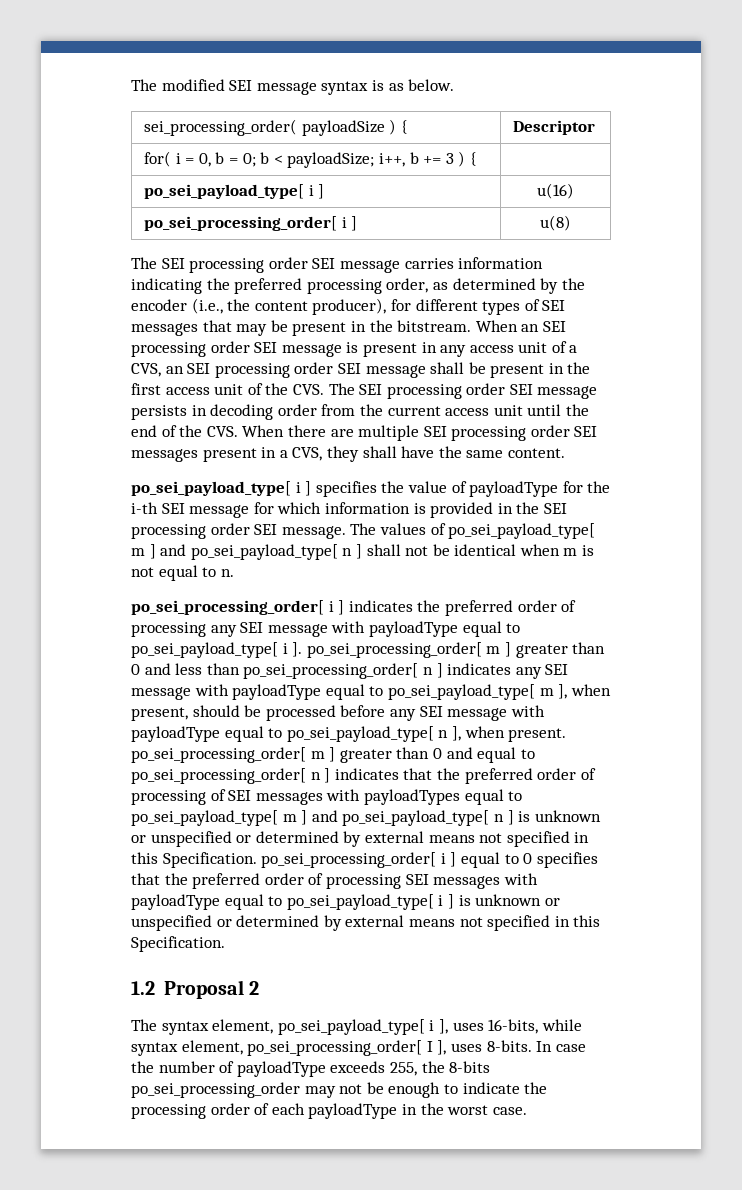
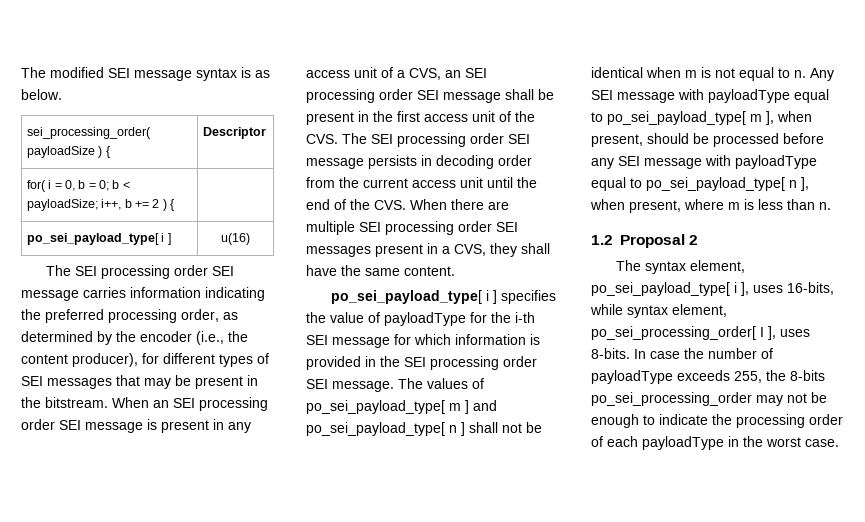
- for( i = 0, b = 0; b < payloadSize; i++, b += 3 ) { |
+ for( i = 0, b = 0; b < payloadSize; i++, b += 2 ) { |
- po_sei_processing_order[ i ] | u(8)
- The values of po_sei_payload_type[ m ] and po_sei_payload_type[ n ] shall not be identical when m is not equal to n.
- po_sei_processing_order[ i ] indicates the preferred order of processing any SEI message with payloadType equal to po_sei_payload_type[ i ]. po_sei_processing_order[ m ] greater than 0 and less than po_sei_processing_order[ n ] indicates any SEI message with payloadType equal to po_sei_payload_type[ m ], when present, should be processed before any SEI message with payloadType equal to po_sei_payload_type[ n ], when present. po_sei_processing_order[ m ] greater than 0 and equal to po_sei_processing_order[ n ] indicates that the preferred order of processing of SEI messages with payloadTypes equal to po_sei_payload_type[ m ] and po_sei_payload_type[ n ] is unknown or unspecified or determined by external means not specified in this Specification. po_sei_processing_order[ i ] equal to 0 specifies that the preferred order of processing SEI messages with payloadType equal to po_sei_payload_type[ i ] is unknown or unspecified or determined by external means not specified in this Specification.
+ The values of po_sei_payload_type[ m ] and po_sei_payload_type[ n ] shall not be identical when m is not equal to n. Any SEI message with payloadType equal to po_sei_payload_type[ m ], when present, should be processed before any SEI message with payloadType equal to po_sei_payload_type[ n ], when present, where m is less than n.

